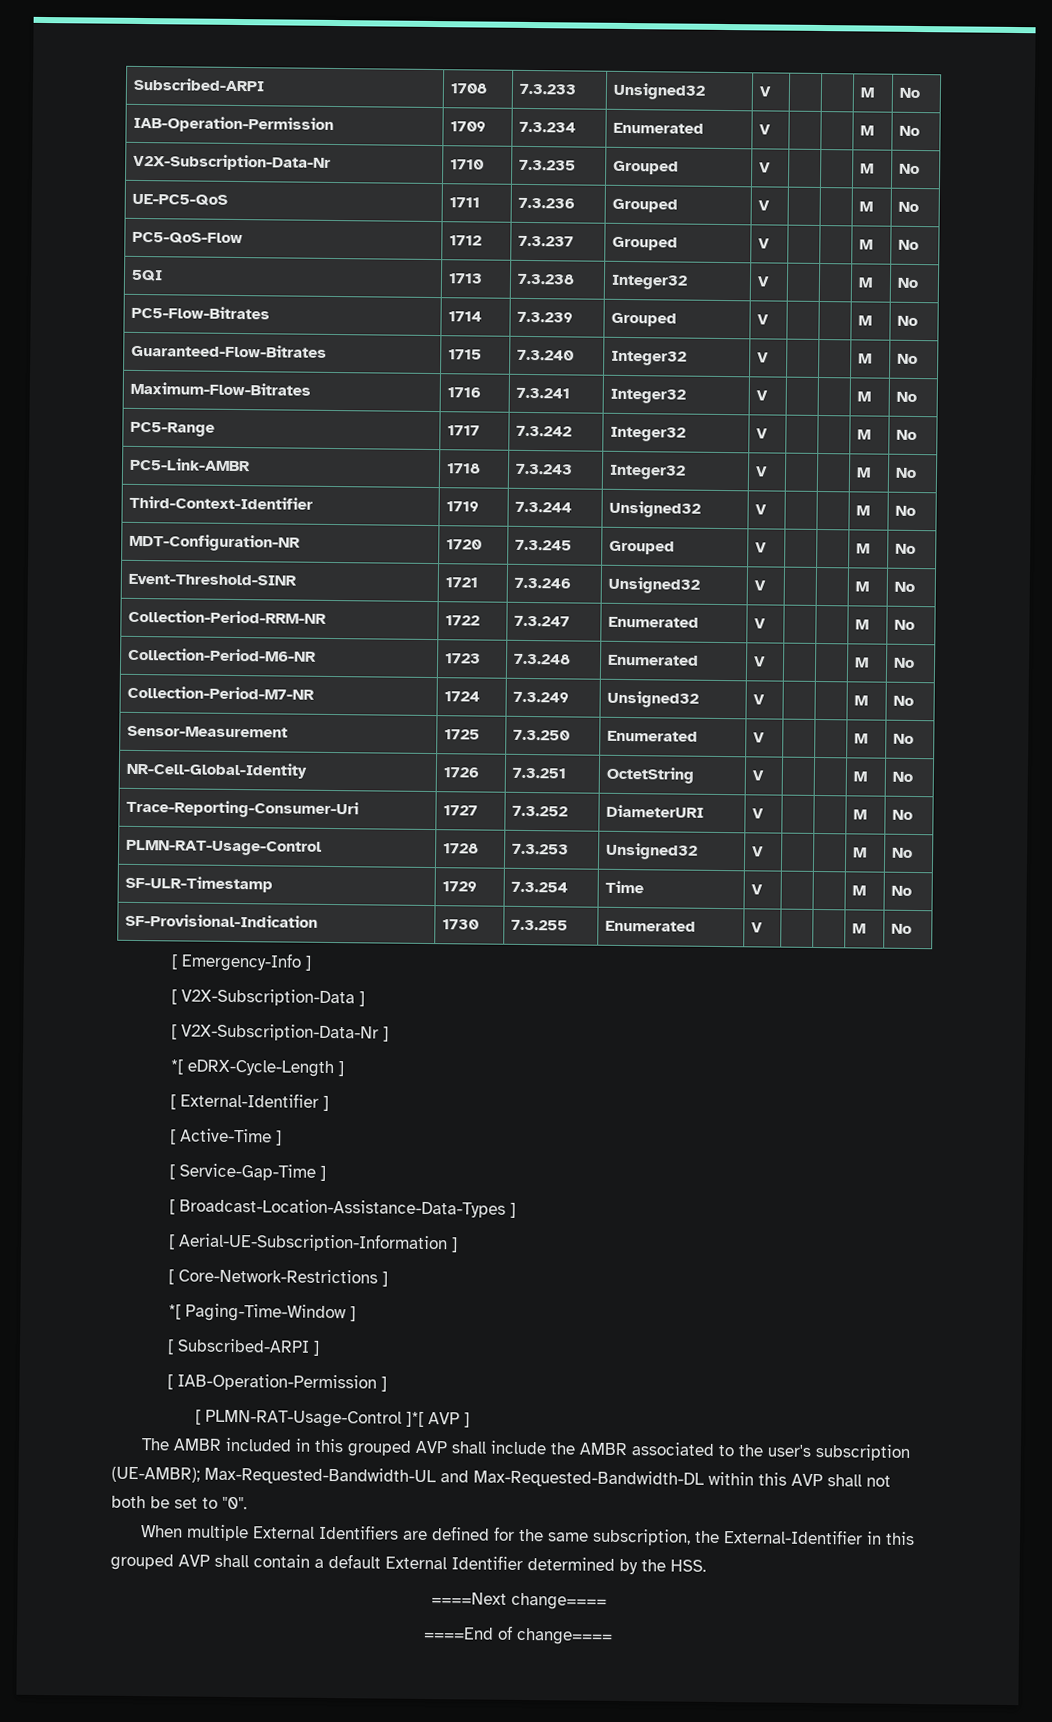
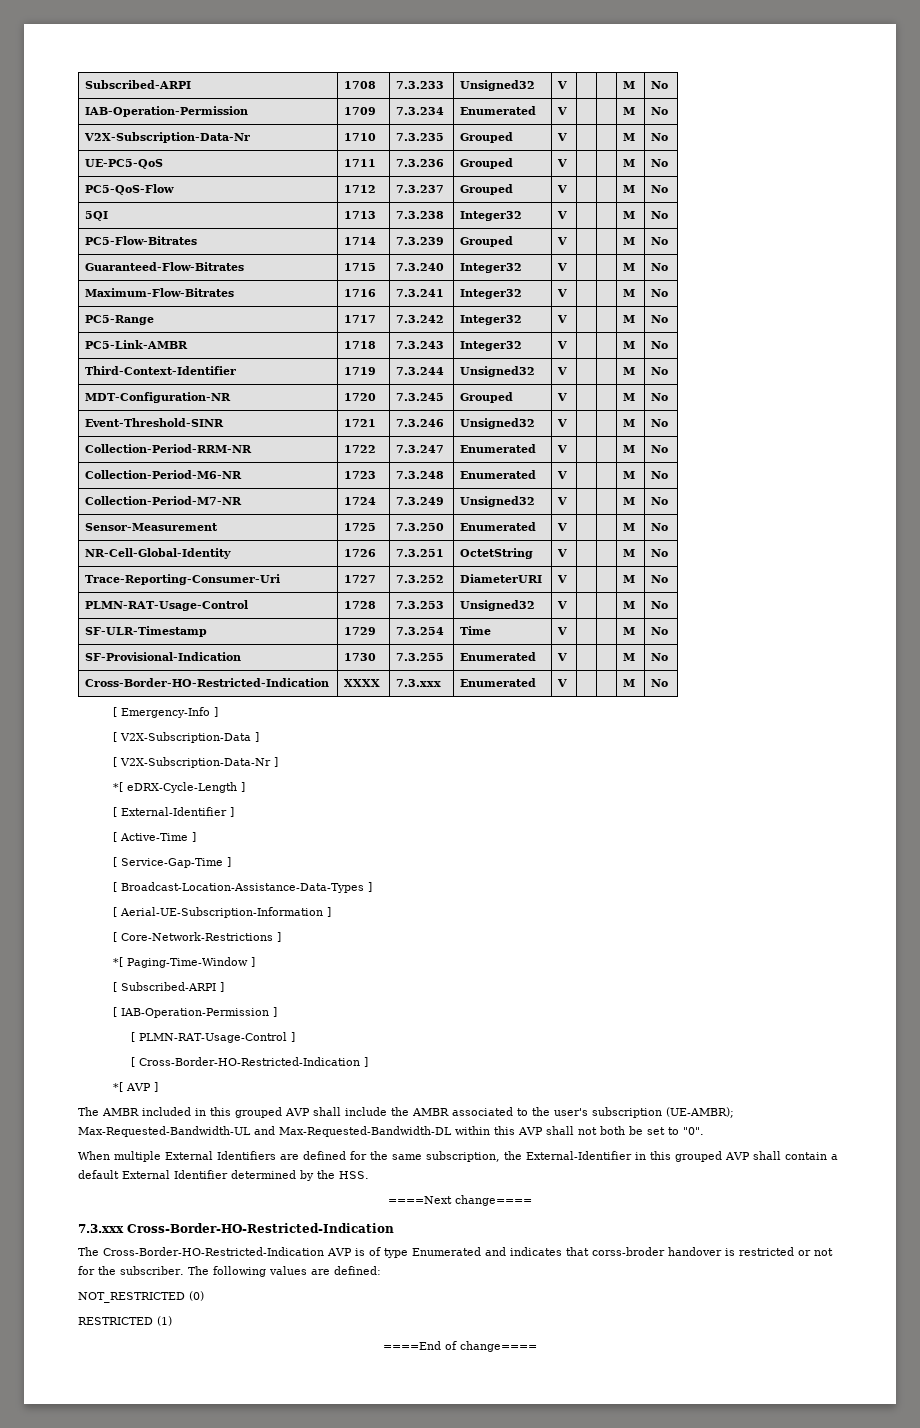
+ Cross-Border-HO-Restricted-Indication | XXXX | 7.3.xxx | Enumerated | V | | | M | No
- [ PLMN-RAT-Usage-Control ]*[ AVP ]
+ [ PLMN-RAT-Usage-Control ]
+ [ Cross-Border-HO-Restricted-Indication ]
+ *[ AVP ]
+ 7.3.xxx Cross-Border-HO-Restricted-Indication
+ The Cross-Border-HO-Restricted-Indication AVP is of type Enumerated and indicates that corss-broder handover is restricted or not for the subscriber. The following values are defined:
+ NOT_RESTRICTED (0)
+ RESTRICTED (1)

